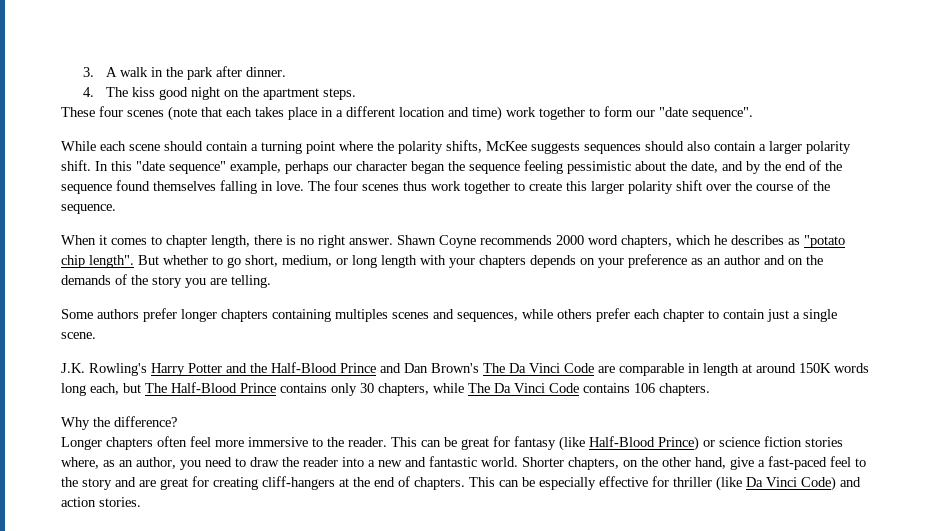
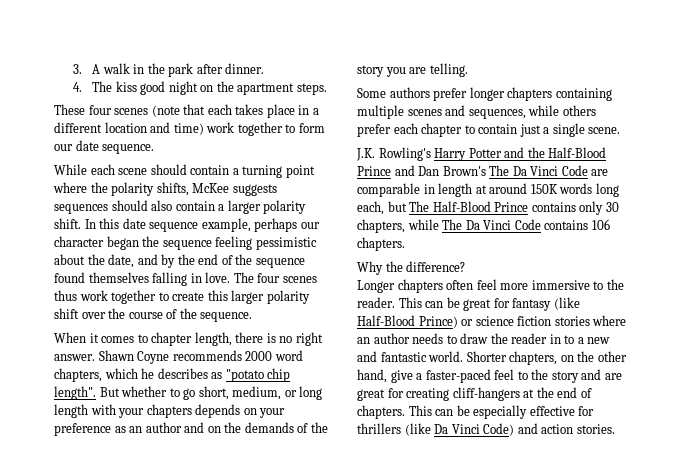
- These four scenes (note that each takes place in a different location and time) work together to form our "date sequence".
+ These four scenes (note that each takes place in a different location and time) work together to form our date sequence.
- In this "date sequence" example, perhaps our character began the sequence feeling pessimistic about the date, and by the end of the sequence found themselves falling in love.
+ In this date sequence example, perhaps our character began the sequence feeling pessimistic about the date, and by the end of the sequence found themselves falling in love.
- Some authors prefer longer chapters containing multiples scenes and sequences, while others prefer each chapter to contain just a single scene.
+ Some authors prefer longer chapters containing multiple scenes and sequences, while others prefer each chapter to contain just a single scene.
- This can be great for fantasy (like Half-Blood Prince) or science fiction stories where, as an author, you need to draw the reader into a new and fantastic world.
+ This can be great for fantasy (like Half-Blood Prince) or science fiction stories where an author needs to draw the reader in to a new and fantastic world.
- Shorter chapters, on the other hand, give a fast-paced feel to the story and are great for creating cliff-hangers at the end of chapters.
+ Shorter chapters, on the other hand, give a faster-paced feel to the story and are great for creating cliff-hangers at the end of chapters.
- This can be especially effective for thriller (like Da Vinci Code) and action stories.
+ This can be especially effective for thrillers (like Da Vinci Code) and action stories.

